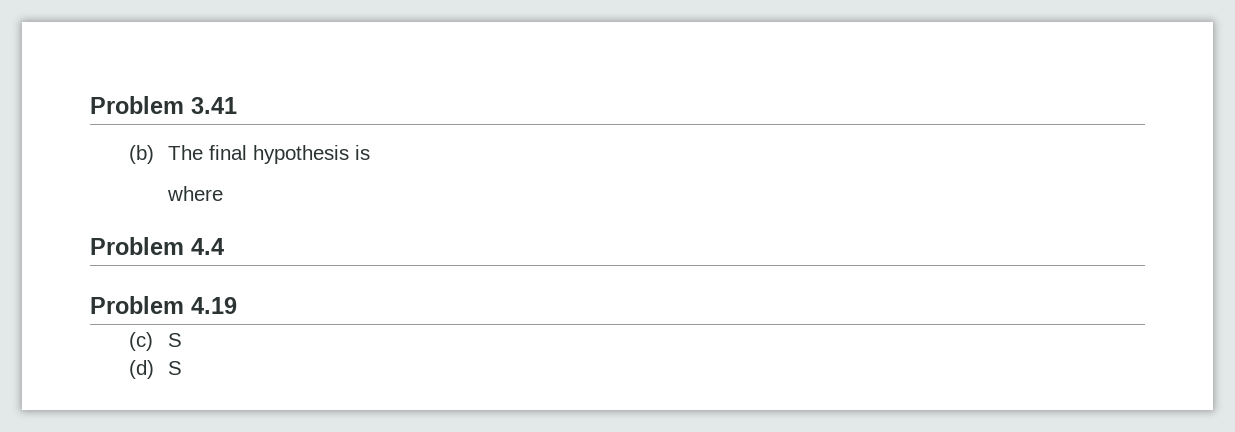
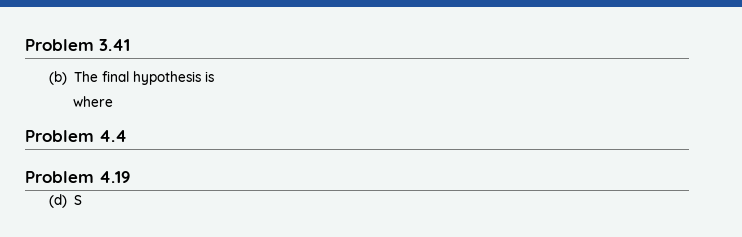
- (c) S

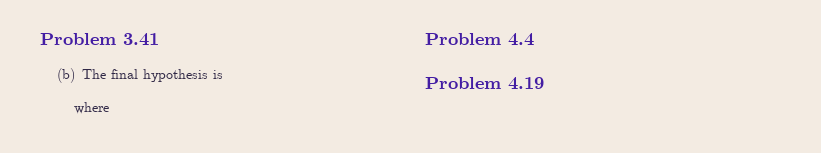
- (d) S

